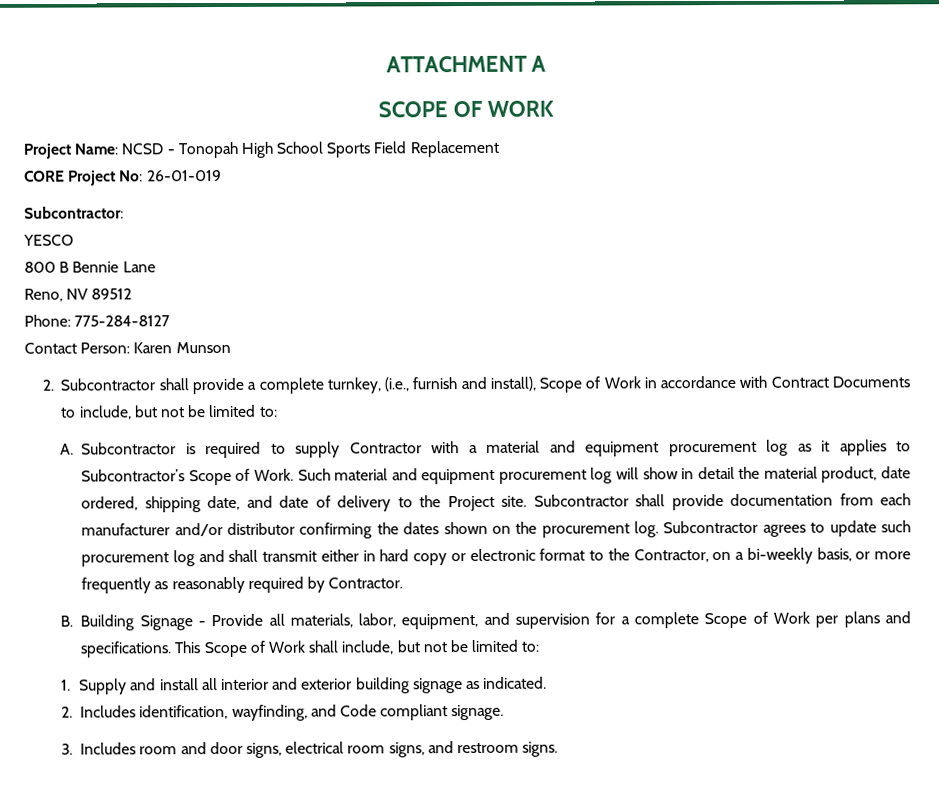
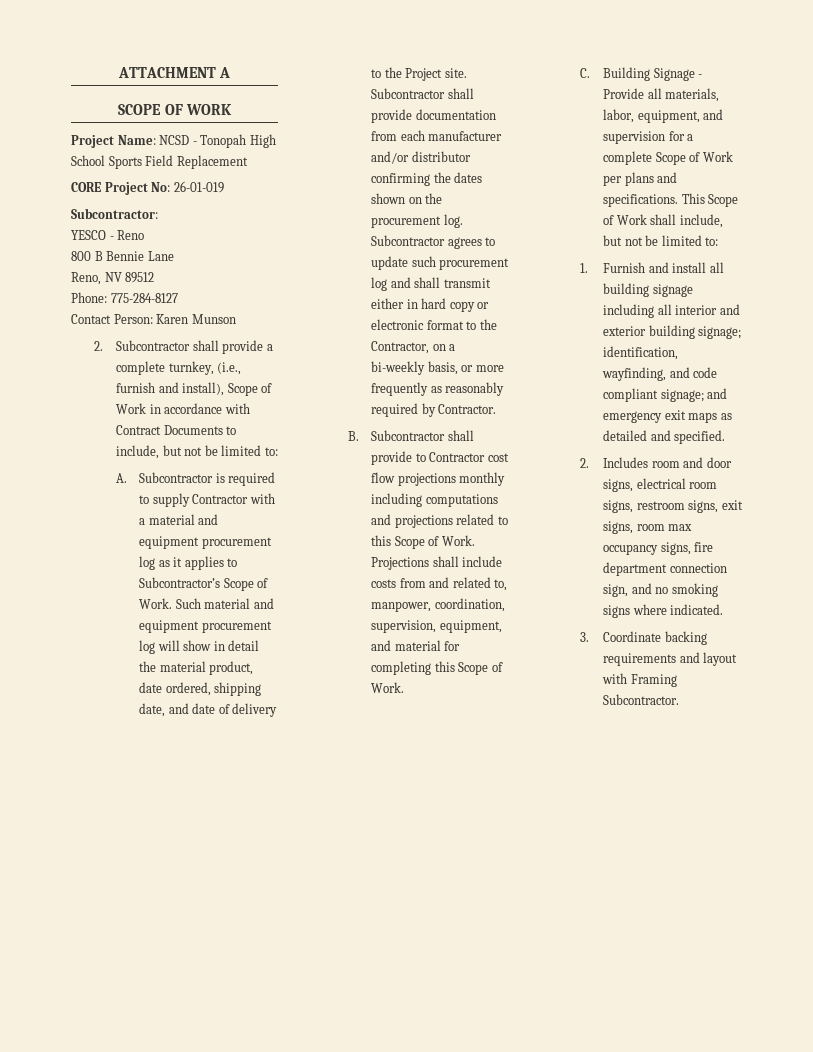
- YESCO
+ YESCO - Reno
- B. Building Signage - Provide all materials, labor, equipment, and supervision for a complete Scope of Work per plans and specifications.
+ B. Subcontractor shall provide to Contractor cost flow projections monthly including computations and projections related to this Scope of Work. Projections shall include costs from and related to, manpower, coordination, supervision, equipment, and material for completing this Scope of Work.
+ C. Building Signage - Provide all materials, labor, equipment, and supervision for a complete Scope of Work per plans and specifications.
- 1. Supply and install all interior and exterior building signage as indicated.
- 2. Includes identification, wayfinding, and Code compliant signage.
- 3. Includes room and door signs, electrical room signs, and restroom signs.
+ 1. Furnish and install all building signage including all interior and exterior building signage; identification, wayfinding, and code compliant signage; and emergency exit maps as detailed and specified.
+ 2. Includes room and door signs, electrical room signs, restroom signs, exit signs, room max occupancy signs, fire department connection sign, and no smoking signs where indicated.
+ 3. Coordinate backing requirements and layout with Framing Subcontractor.

